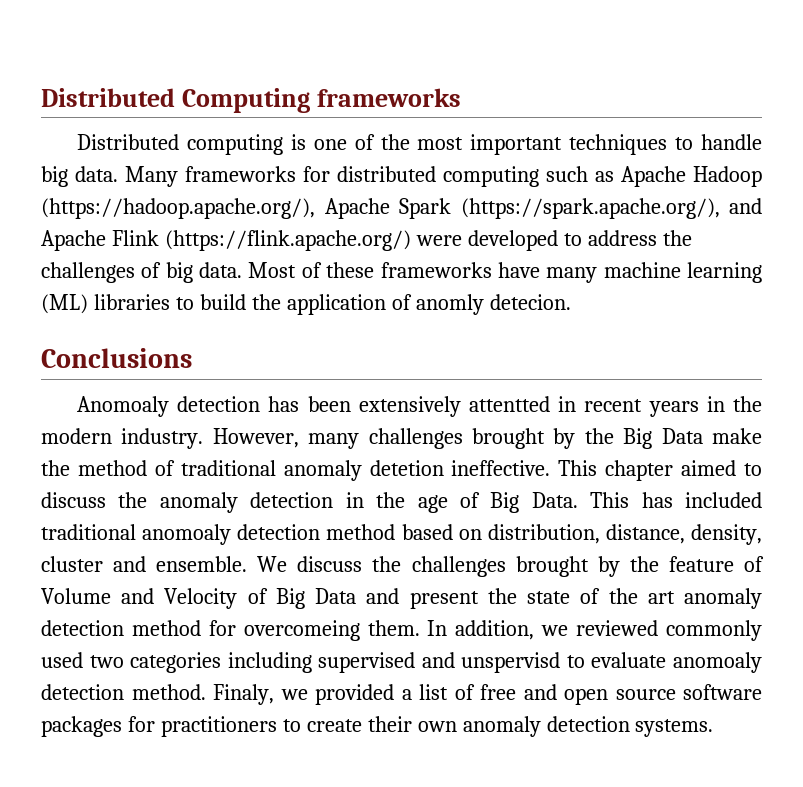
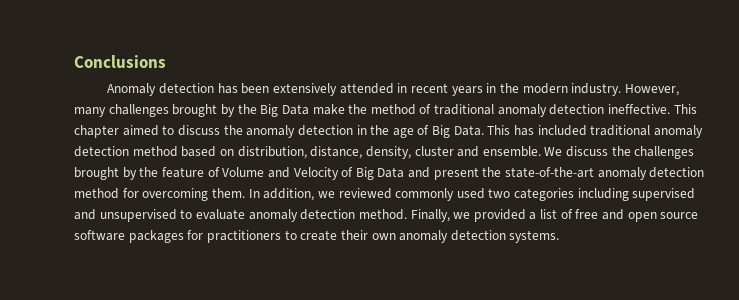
- Distributed Computing frameworks
- Distributed computing is one of the most important techniques to handle big data. Many frameworks for distributed computing such as Apache Hadoop (https://hadoop.apache.org/), Apache Spark (https://spark.apache.org/), and Apache Flink (https://flink.apache.org/) were developed to address the challenges of big data. Most of these frameworks have many machine learning (ML) libraries to build the application of anomly detecion.
- Anomoaly detection has been extensively attentted in recent years in the modern industry.
+ Anomaly detection has been extensively attended in recent years in the modern industry.
- However, many challenges brought by the Big Data make the method of traditional anomaly detetion ineffective.
+ However, many challenges brought by the Big Data make the method of traditional anomaly detection ineffective.
- This has included traditional anomoaly detection method based on distribution, distance, density, cluster and ensemble.
+ This has included traditional anomaly detection method based on distribution, distance, density, cluster and ensemble.
- We discuss the challenges brought by the feature of Volume and Velocity of Big Data and present the state of the art anomaly detection method for overcomeing them.
+ We discuss the challenges brought by the feature of Volume and Velocity of Big Data and present the state-of-the-art anomaly detection method for overcoming them.
- In addition, we reviewed commonly used two categories including supervised and unspervisd to evaluate anomoaly detection method.
+ In addition, we reviewed commonly used two categories including supervised and unsupervised to evaluate anomaly detection method.
- Finaly, we provided a list of free and open source software packages for practitioners to create their own anomaly detection systems.
+ Finally, we provided a list of free and open source software packages for practitioners to create their own anomaly detection systems.

